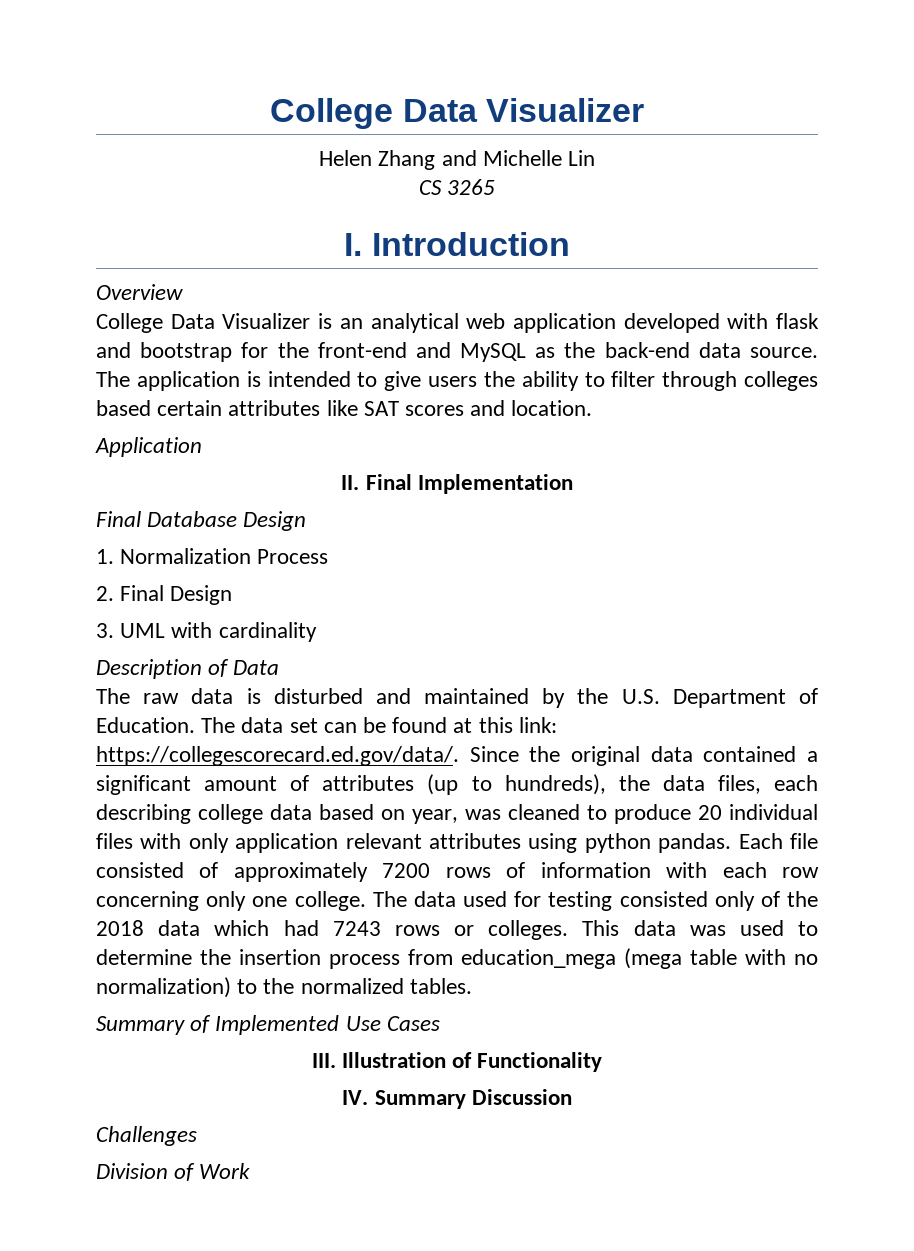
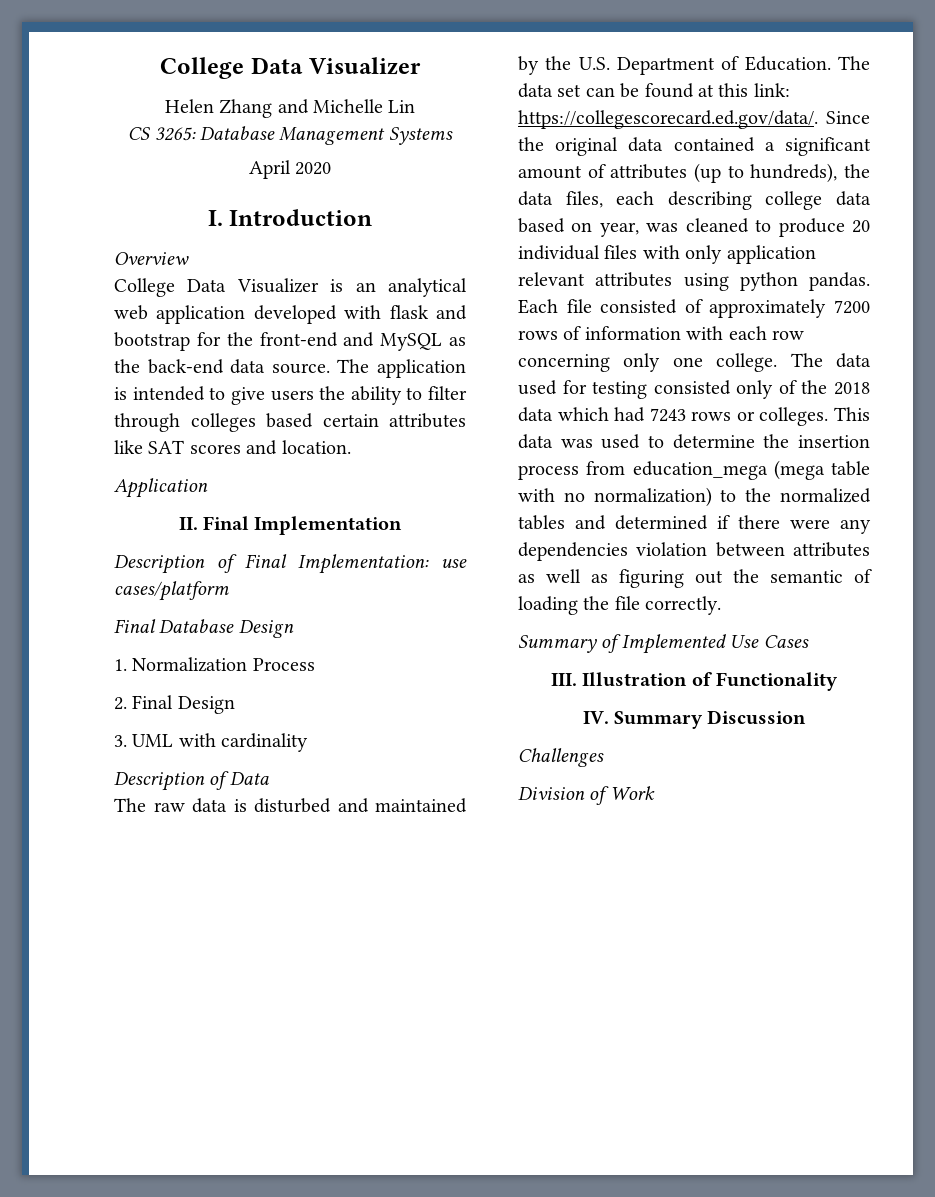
- CS 3265
+ CS 3265: Database Management Systems
+ April 2020
+ Description of Final Implementation: use cases/platform
- This data was used to determine the insertion process from education_mega (mega table with no normalization) to the normalized tables.
+ This data was used to determine the insertion process from education_mega (mega table with no normalization) to the normalized tables and determined if there were any dependencies violation between attributes as well as figuring out the semantic of loading the file correctly.

